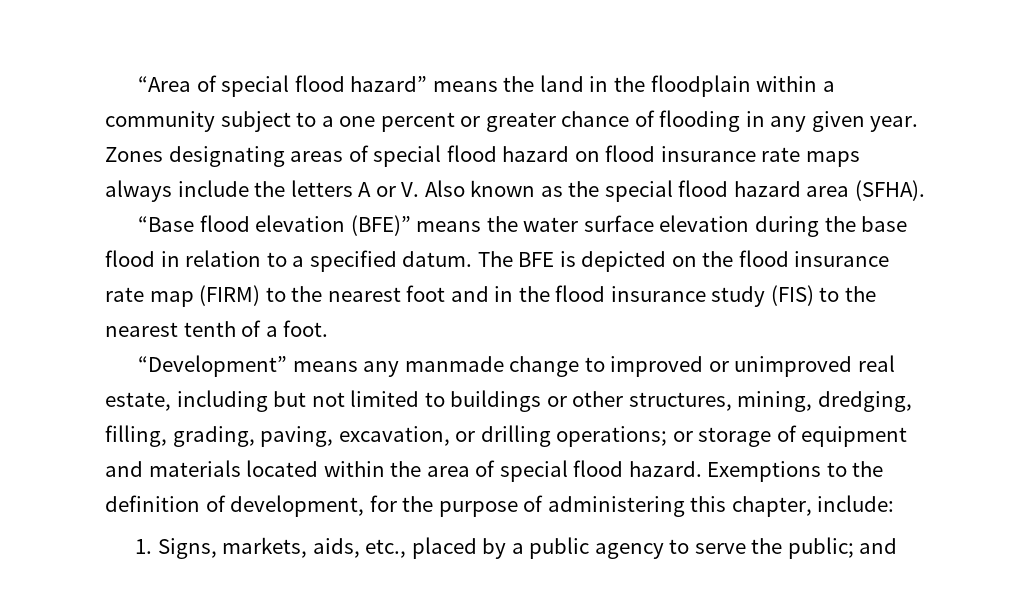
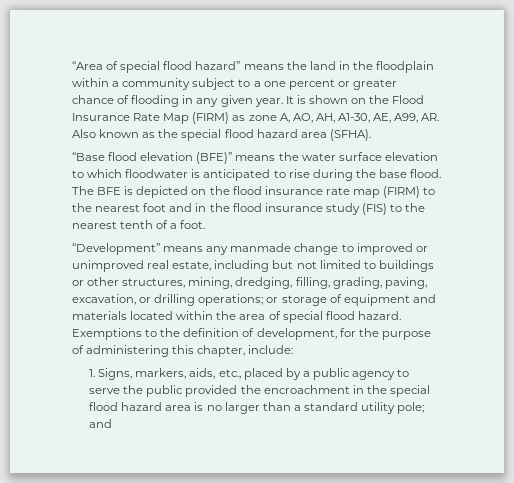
- Zones designating areas of special flood hazard on flood insurance rate maps always include the letters A or V. Also known as the special flood hazard area (SFHA).
+ It is shown on the Flood Insurance Rate Map (FIRM) as zone A, AO, AH, A1-30, AE, A99, AR. Also known as the special flood hazard area (SFHA).
- “Base flood elevation (BFE)” means the water surface elevation during the base flood in relation to a specified datum.
+ “Base flood elevation (BFE)” means the water surface elevation to which floodwater is anticipated to rise during the base flood.
- 1. Signs, markets, aids, etc., placed by a public agency to serve the public; and
+ 1. Signs, markers, aids, etc., placed by a public agency to serve the public provided the encroachment in the special flood hazard area is no larger than a standard utility pole; and

